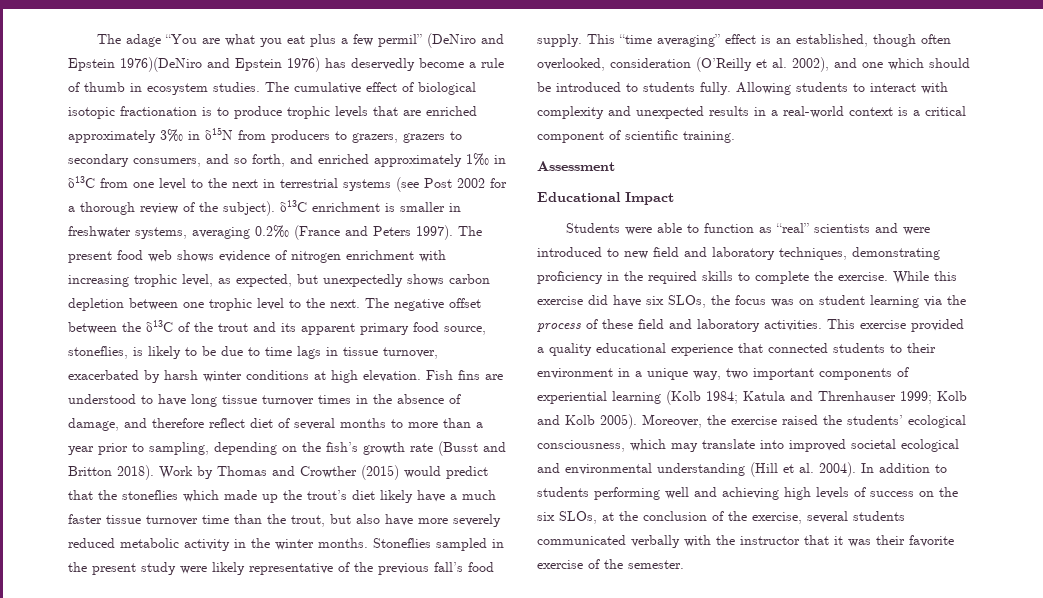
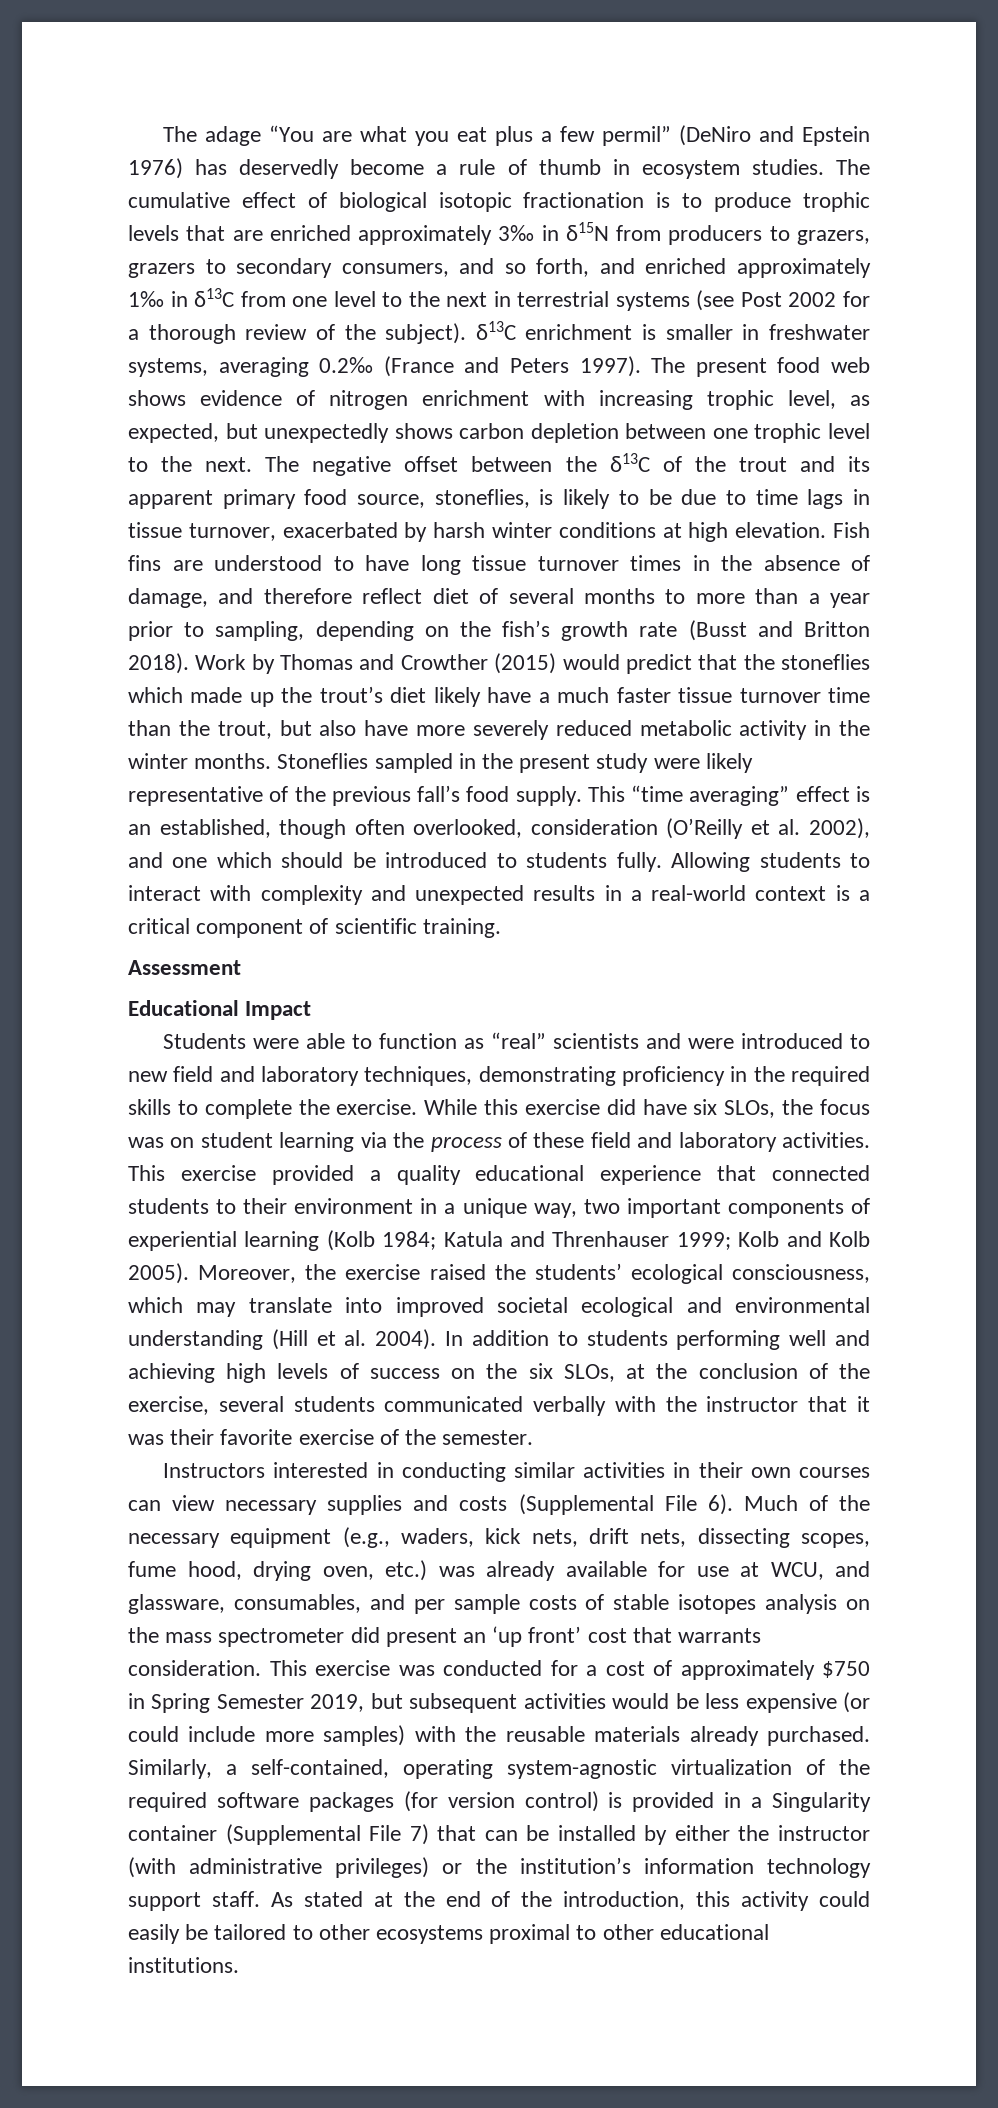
- The adage “You are what you eat plus a few permil” (DeNiro and Epstein 1976)(DeNiro and Epstein 1976) has deservedly become a rule of thumb in ecosystem studies.
+ The adage “You are what you eat plus a few permil” (DeNiro and Epstein 1976) has deservedly become a rule of thumb in ecosystem studies.
+ Instructors interested in conducting similar activities in their own courses can view necessary supplies and costs (Supplemental File 6). Much of the necessary equipment (e.g., waders, kick nets, drift nets, dissecting scopes, fume hood, drying oven, etc.) was already available for use at WCU, and glassware, consumables, and per sample costs of stable isotopes analysis on the mass spectrometer did present an ‘up front’ cost that warrants consideration. This exercise was conducted for a cost of approximately $750 in Spring Semester 2019, but subsequent activities would be less expensive (or could include more samples) with the reusable materials already purchased. Similarly, a self-contained, operating system-agnostic virtualization of the required software packages (for version control) is provided in a Singularity container (Supplemental File 7) that can be installed by either the instructor (with administrative privileges) or the institution’s information technology support staff. As stated at the end of the introduction, this activity could easily be tailored to other ecosystems proximal to other educational institutions.

